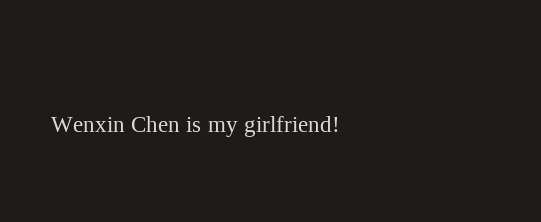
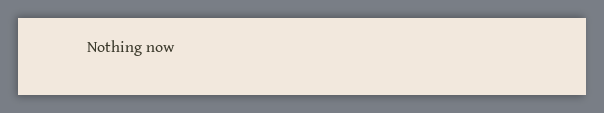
- Wenxin Chen is my girlfriend!
+ Nothing now

